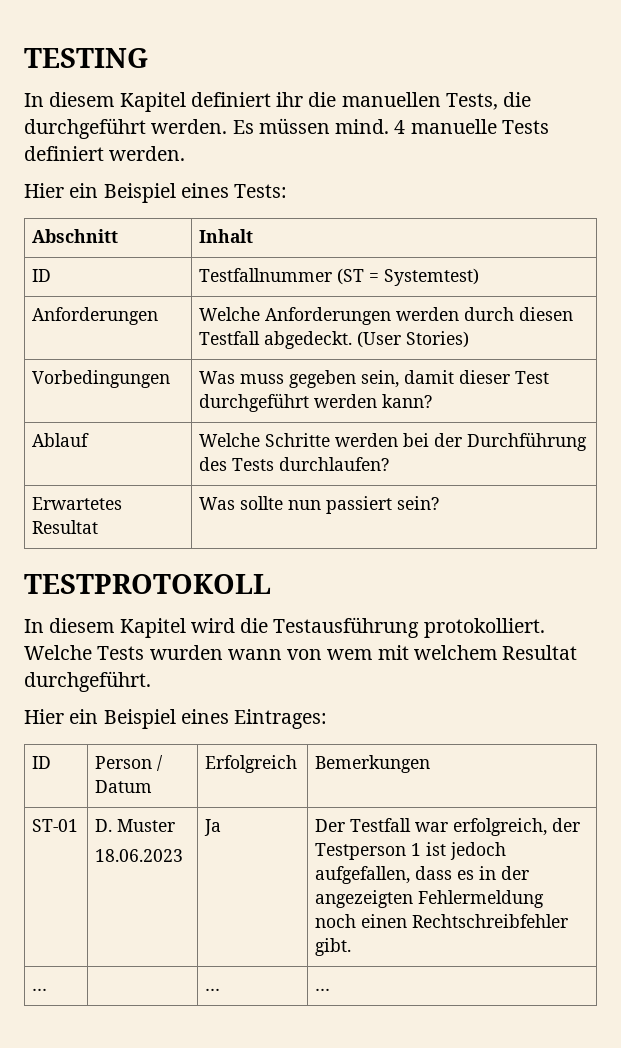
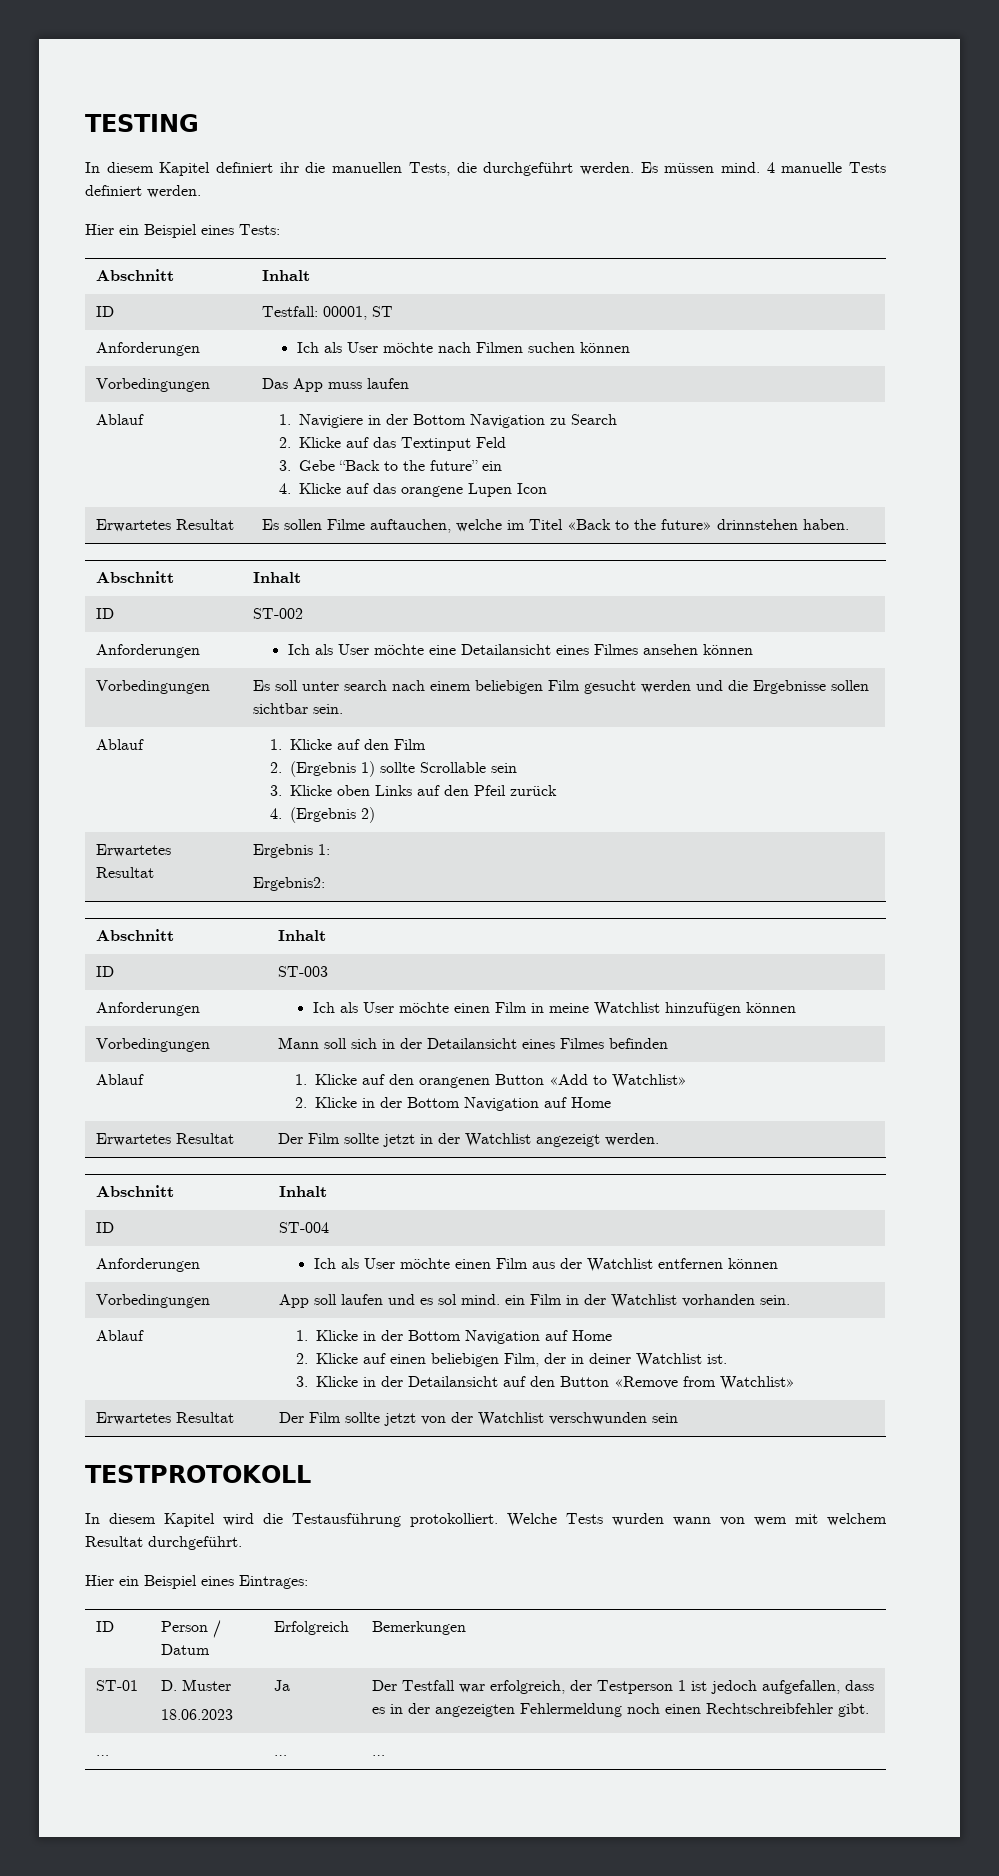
- ID | Testfallnummer (ST = Systemtest)
- Anforderungen | Welche Anforderungen werden durch diesen Testfall abgedeckt. (User Stories)
- Vorbedingungen | Was muss gegeben sein, damit dieser Test durchgeführt werden kann?
- Ablauf | Welche Schritte werden bei der Durchführung des Tests durchlaufen?
- Erwartetes Resultat | Was sollte nun passiert sein?
+ ID | Testfall: 00001, ST
+ Anforderungen | Ich als User möchte nach Filmen suchen können
+ Vorbedingungen | Das App muss laufen
+ Ablauf | 1. Navigiere in der Bottom Navigation zu Search
+ 2. Klicke auf das Textinput Feld
+ 3. Gebe “Back to the future” ein
+ 4. Klicke auf das orangene Lupen Icon
+ Erwartetes Resultat | Es sollen Filme auftauchen, welche im Titel «Back to the future» drinnstehen haben.
+ Abschnitt | Inhalt
+ ID | ST-002
+ Anforderungen | Ich als User möchte eine Detailansicht eines Filmes ansehen können
+ Vorbedingungen | Es soll unter search nach einem beliebigen Film gesucht werden und die Ergebnisse sollen sichtbar sein.
+ Ablauf | 1. Klicke auf den Film
+ 2. (Ergebnis 1) sollte Scrollable sein
+ 3. Klicke oben Links auf den Pfeil zurück
+ 4. (Ergebnis 2)
+ Erwartetes Resultat | Ergebnis 1:
+ Ergebnis2:
+ Abschnitt | Inhalt
+ ID | ST-003
+ Anforderungen | Ich als User möchte einen Film in meine Watchlist hinzufügen können
+ Vorbedingungen | Mann soll sich in der Detailansicht eines Filmes befinden
+ Ablauf | 1. Klicke auf den orangenen Button «Add to Watchlist»
+ 2. Klicke in der Bottom Navigation auf Home
+ Erwartetes Resultat | Der Film sollte jetzt in der Watchlist angezeigt werden.
+ Abschnitt | Inhalt
+ ID | ST-004
+ Anforderungen | Ich als User möchte einen Film aus der Watchlist entfernen können
+ Vorbedingungen | App soll laufen und es sol mind. ein Film in der Watchlist vorhanden sein.
+ Ablauf | 1. Klicke in der Bottom Navigation auf Home
+ 2. Klicke auf einen beliebigen Film, der in deiner Watchlist ist.
+ 3. Klicke in der Detailansicht auf den Button «Remove from Watchlist»
+ Erwartetes Resultat | Der Film sollte jetzt von der Watchlist verschwunden sein

